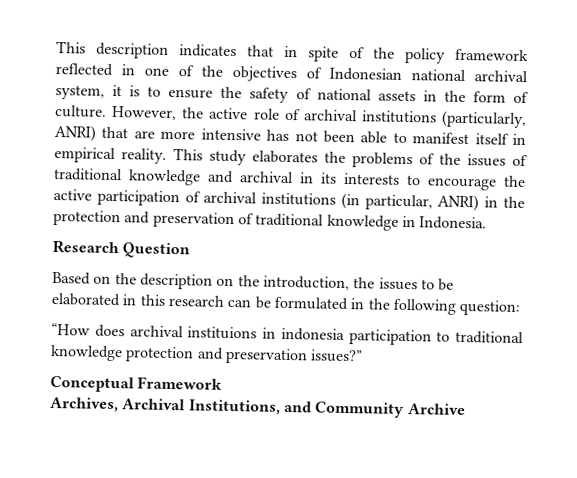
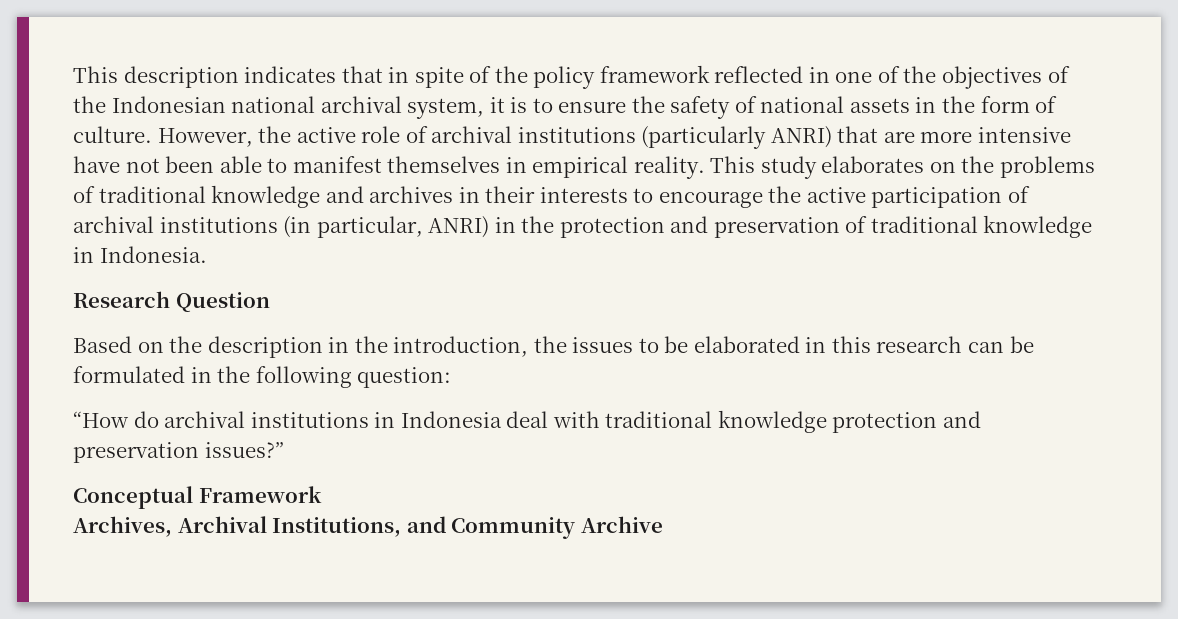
- This description indicates that in spite of the policy framework reflected in one of the objectives of Indonesian national archival system, it is to ensure the safety of national assets in the form of culture.
+ This description indicates that in spite of the policy framework reflected in one of the objectives of the Indonesian national archival system, it is to ensure the safety of national assets in the form of culture.
- However, the active role of archival institutions (particularly, ANRI) that are more intensive has not been able to manifest itself in empirical reality.
+ However, the active role of archival institutions (particularly ANRI) that are more intensive have not been able to manifest themselves in empirical reality.
- This study elaborates the problems of the issues of traditional knowledge and archival in its interests to encourage the active participation of archival institutions (in particular, ANRI) in the protection and preservation of traditional knowledge in Indonesia.
+ This study elaborates on the problems of traditional knowledge and archives in their interests to encourage the active participation of archival institutions (in particular, ANRI) in the protection and preservation of traditional knowledge in Indonesia.
- Based on the description on the introduction, the issues to be elaborated in this research can be formulated in the following question:
+ Based on the description in the introduction, the issues to be elaborated in this research can be formulated in the following question:
- “How does archival instituions in indonesia participation to traditional knowledge protection and preservation issues?”
+ “How do archival institutions in Indonesia deal with traditional knowledge protection and preservation issues?”

